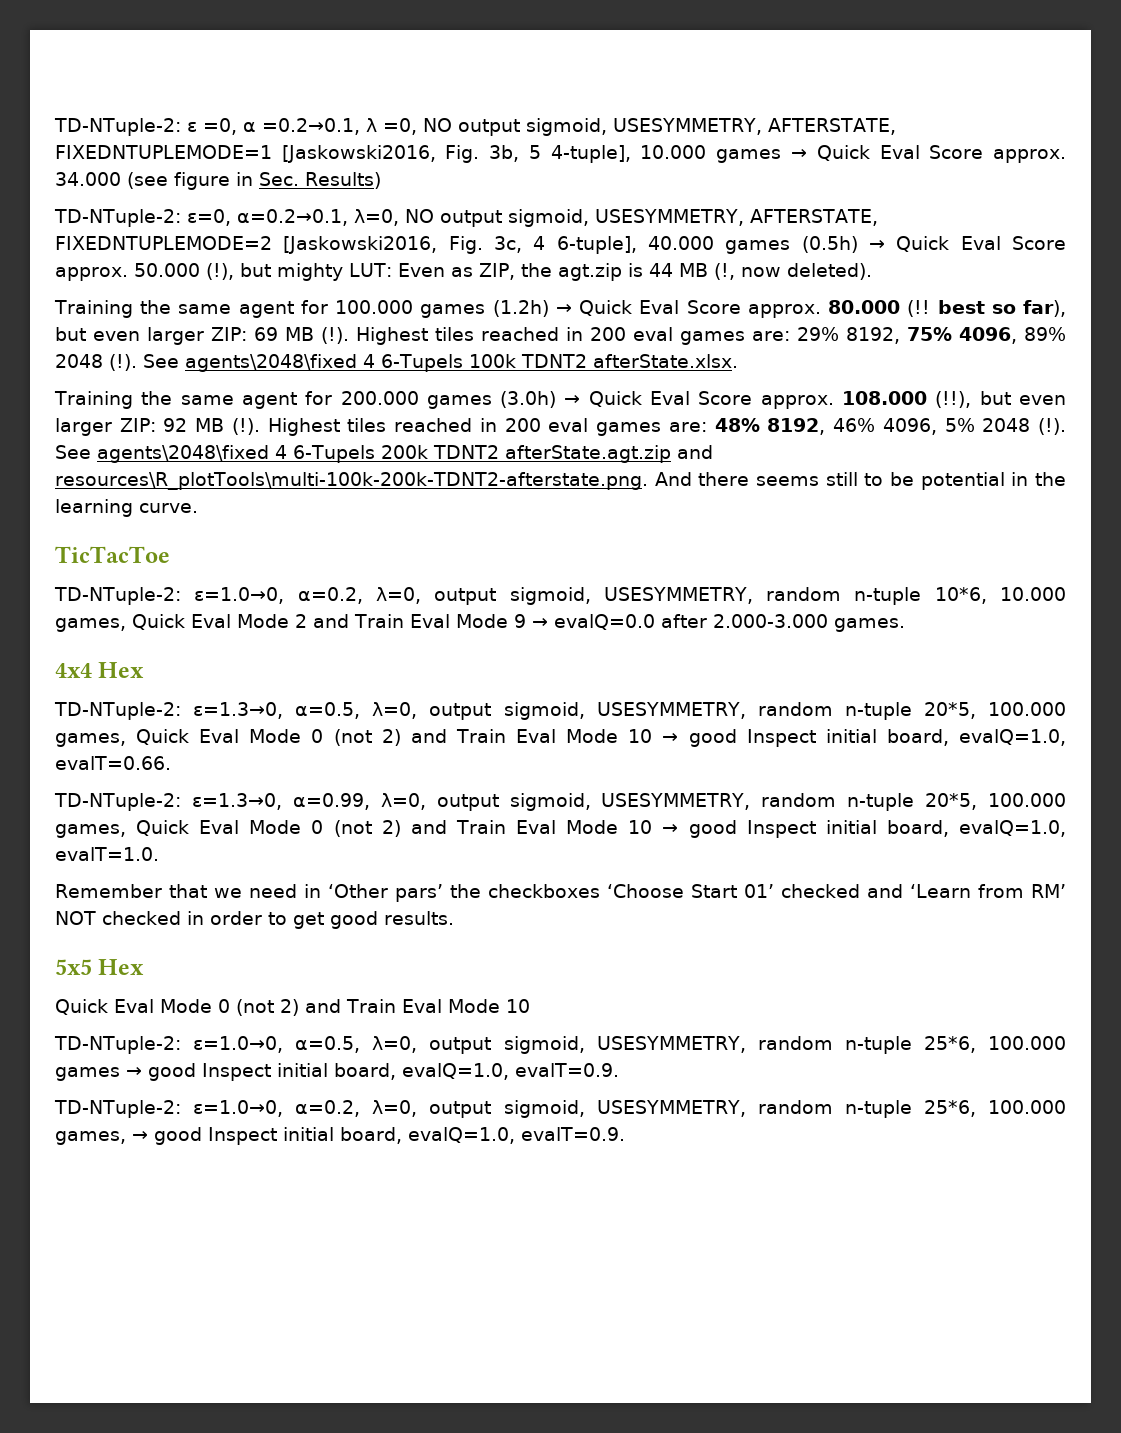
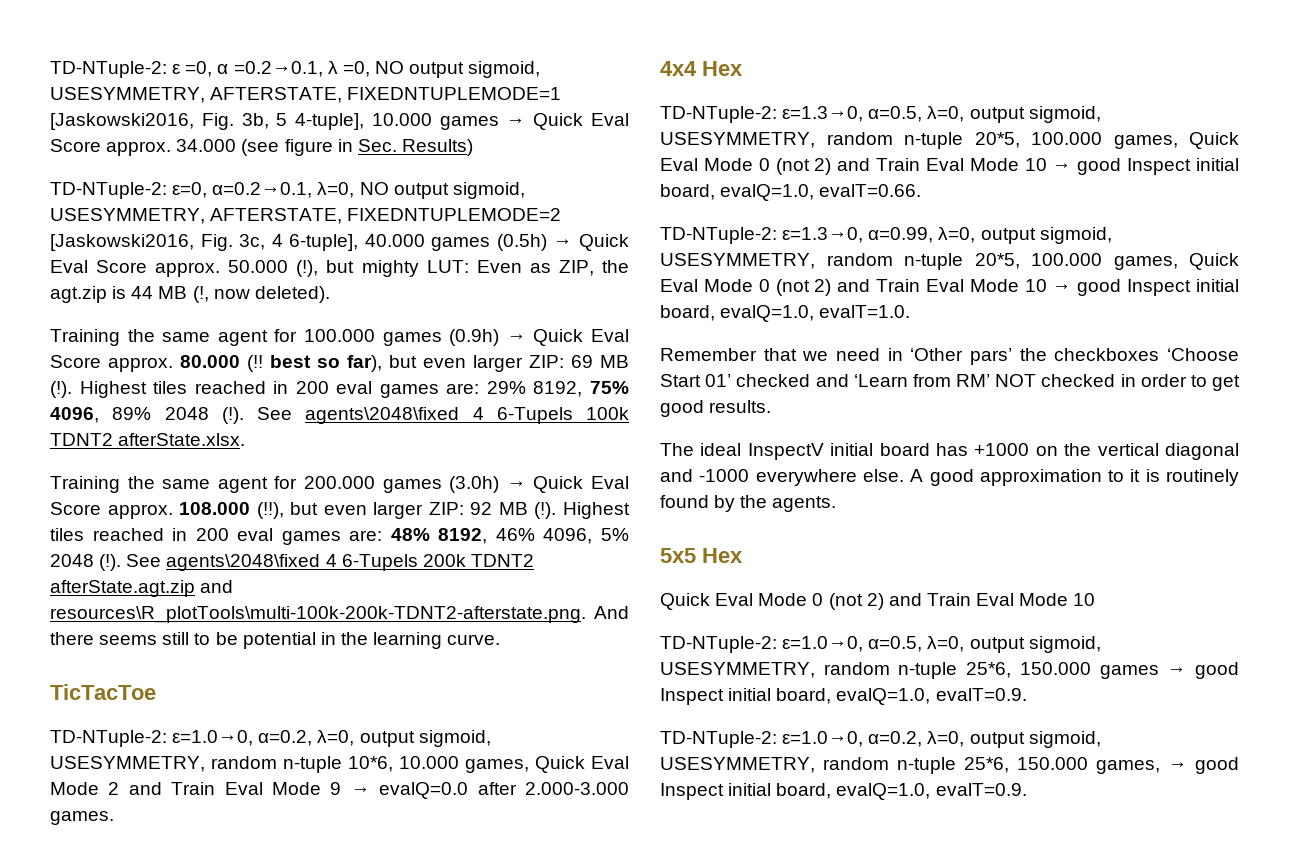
- Training the same agent for 100.000 games (1.2h) → Quick Eval Score approx. 80.000 (!! best so far), but even larger ZIP: 69 MB (!).
+ Training the same agent for 100.000 games (0.9h) → Quick Eval Score approx. 80.000 (!! best so far), but even larger ZIP: 69 MB (!).
+ The ideal InspectV initial board has +1000 on the vertical diagonal and -1000 everywhere else. A good approximation to it is routinely found by the agents.
- TD-NTuple-2: ε=1.0→0, α=0.5, λ=0, output sigmoid, USESYMMETRY, random n-tuple 25*6, 100.000 games → good Inspect initial board, evalQ=1.0, evalT=0.9.
+ TD-NTuple-2: ε=1.0→0, α=0.5, λ=0, output sigmoid, USESYMMETRY, random n-tuple 25*6, 150.000 games → good Inspect initial board, evalQ=1.0, evalT=0.9.
- TD-NTuple-2: ε=1.0→0, α=0.2, λ=0, output sigmoid, USESYMMETRY, random n-tuple 25*6, 100.000 games, → good Inspect initial board, evalQ=1.0, evalT=0.9.
+ TD-NTuple-2: ε=1.0→0, α=0.2, λ=0, output sigmoid, USESYMMETRY, random n-tuple 25*6, 150.000 games, → good Inspect initial board, evalQ=1.0, evalT=0.9.

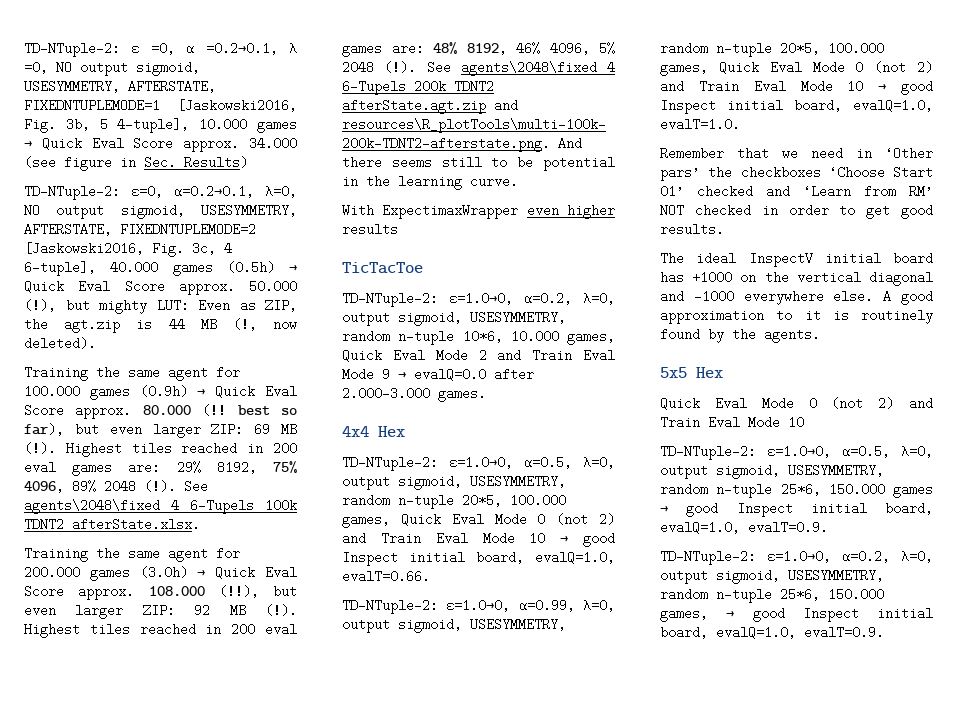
+ With ExpectimaxWrapper even higher results
- TD-NTuple-2: ε=1.3→0, α=0.5, λ=0, output sigmoid, USESYMMETRY, random n-tuple 20*5, 100.000 games, Quick Eval Mode 0 (not 2) and Train Eval Mode 10 → good Inspect initial board, evalQ=1.0, evalT=0.66.
+ TD-NTuple-2: ε=1.0→0, α=0.5, λ=0, output sigmoid, USESYMMETRY, random n-tuple 20*5, 100.000 games, Quick Eval Mode 0 (not 2) and Train Eval Mode 10 → good Inspect initial board, evalQ=1.0, evalT=0.66.
- TD-NTuple-2: ε=1.3→0, α=0.99, λ=0, output sigmoid, USESYMMETRY, random n-tuple 20*5, 100.000 games, Quick Eval Mode 0 (not 2) and Train Eval Mode 10 → good Inspect initial board, evalQ=1.0, evalT=1.0.
+ TD-NTuple-2: ε=1.0→0, α=0.99, λ=0, output sigmoid, USESYMMETRY, random n-tuple 20*5, 100.000 games, Quick Eval Mode 0 (not 2) and Train Eval Mode 10 → good Inspect initial board, evalQ=1.0, evalT=1.0.

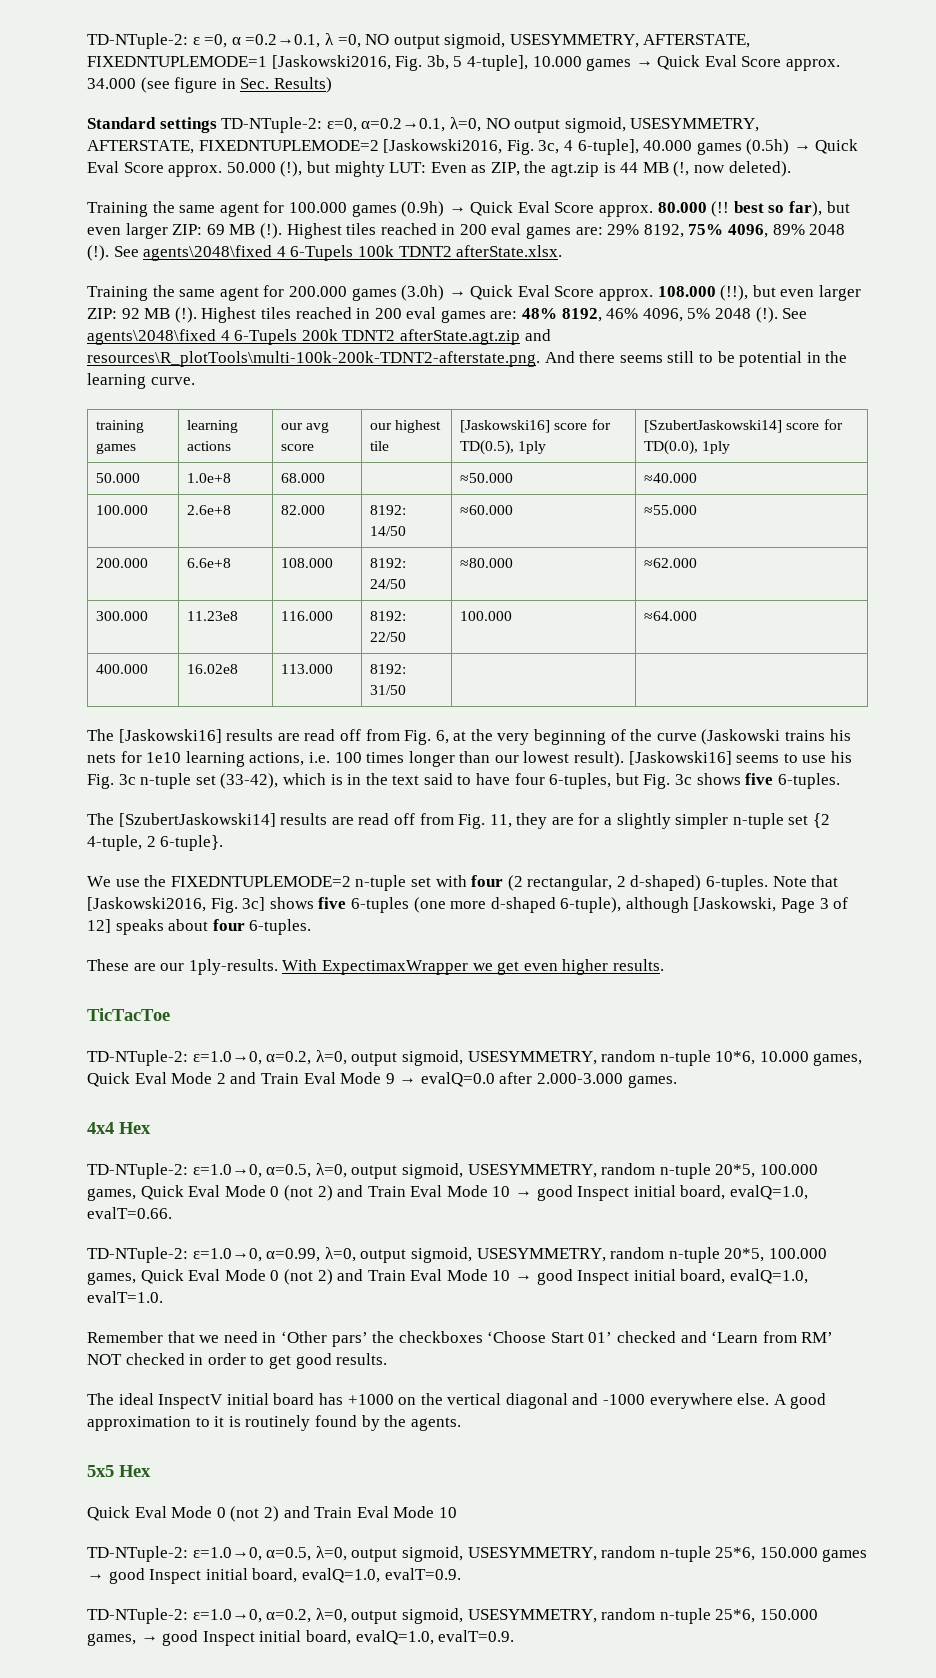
- TD-NTuple-2: ε=0, α=0.2→0.1, λ=0, NO output sigmoid, USESYMMETRY, AFTERSTATE, FIXEDNTUPLEMODE=2 [Jaskowski2016, Fig. 3c, 4 6-tuple], 40.000 games (0.5h) → Quick Eval Score approx. 50.000 (!), but mighty LUT: Even as ZIP, the agt.zip is 44 MB (!, now deleted).
+ Standard settings TD-NTuple-2: ε=0, α=0.2→0.1, λ=0, NO output sigmoid, USESYMMETRY, AFTERSTATE, FIXEDNTUPLEMODE=2 [Jaskowski2016, Fig. 3c, 4 6-tuple], 40.000 games (0.5h) → Quick Eval Score approx. 50.000 (!), but mighty LUT: Even as ZIP, the agt.zip is 44 MB (!, now deleted).
- With ExpectimaxWrapper even higher results
+ training games | learning actions | our avg score | our highest tile | [Jaskowski16] score for TD(0.5), 1ply | [SzubertJaskowski14] score for TD(0.0), 1ply
+ 50.000 | 1.0e+8 | 68.000 | | ≈50.000 | ≈40.000
+ 100.000 | 2.6e+8 | 82.000 | 8192: 14/50 | ≈60.000 | ≈55.000
+ 200.000 | 6.6e+8 | 108.000 | 8192: 24/50 | ≈80.000 | ≈62.000
+ 300.000 | 11.23e8 | 116.000 | 8192: 22/50 | 100.000 | ≈64.000
+ 400.000 | 16.02e8 | 113.000 | 8192: 31/50 | |
+ The [Jaskowski16] results are read off from Fig. 6, at the very beginning of the curve (Jaskowski trains his nets for 1e10 learning actions, i.e. 100 times longer than our lowest result). [Jaskowski16] seems to use his Fig. 3c n-tuple set (33-42), which is in the text said to have four 6-tuples, but Fig. 3c shows five 6-tuples.
+ The [SzubertJaskowski14] results are read off from Fig. 11, they are for a slightly simpler n-tuple set {2 4-tuple, 2 6-tuple}.
+ We use the FIXEDNTUPLEMODE=2 n-tuple set with four (2 rectangular, 2 d-shaped) 6-tuples. Note that [Jaskowski2016, Fig. 3c] shows five 6-tuples (one more d-shaped 6-tuple), although [Jaskowski, Page 3 of 12] speaks about four 6-tuples.
+ These are our 1ply-results. With ExpectimaxWrapper we get even higher results.

